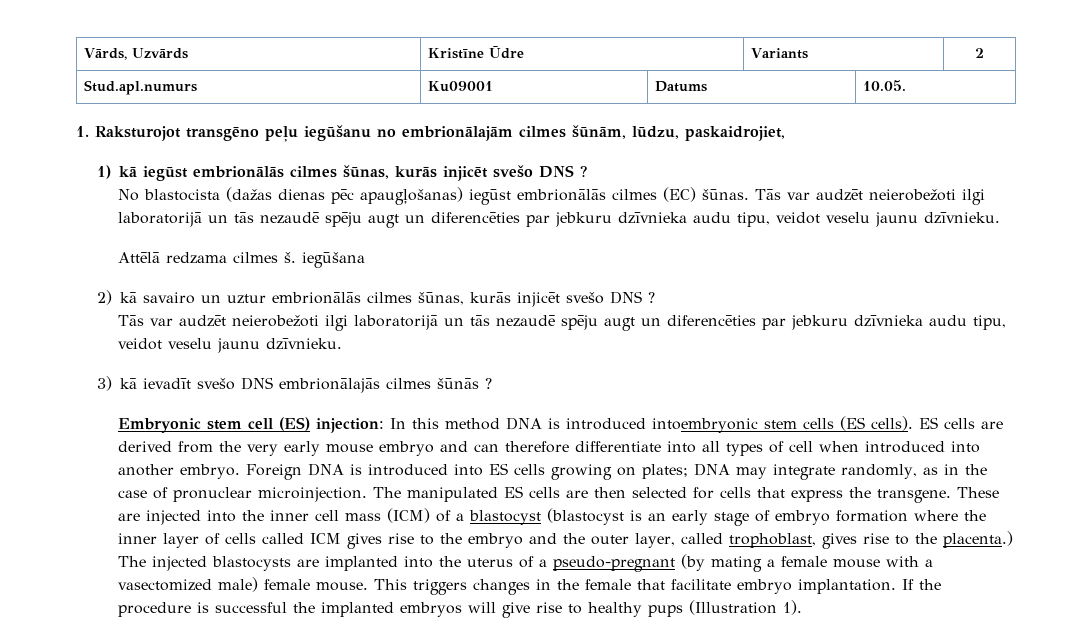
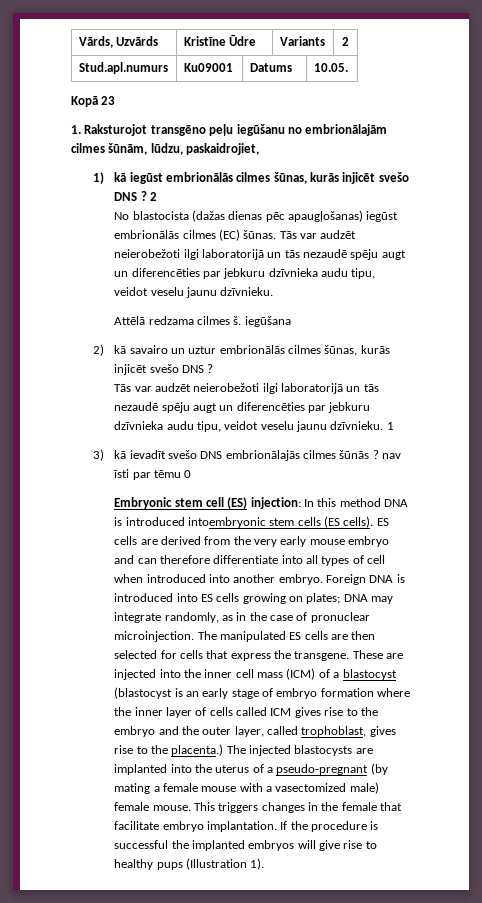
+ Kopā 23
- 1) kā iegūst embrionālās cilmes šūnas, kurās injicēt svešo DNS ?
+ 1) kā iegūst embrionālās cilmes šūnas, kurās injicēt svešo DNS ? 2
  2) kā savairo un uztur embrionālās cilmes šūnas, kurās injicēt svešo DNS ?
- Tās var audzēt neierobežoti ilgi laboratorijā un tās nezaudē spēju augt un diferencēties par jebkuru dzīvnieka audu tipu, veidot veselu jaunu dzīvnieku.
+ Tās var audzēt neierobežoti ilgi laboratorijā un tās nezaudē spēju augt un diferencēties par jebkuru dzīvnieka audu tipu, veidot veselu jaunu dzīvnieku. 1
- 3) kā ievadīt svešo DNS embrionālajās cilmes šūnās ?
+ 3) kā ievadīt svešo DNS embrionālajās cilmes šūnās ? nav īsti par tēmu 0

